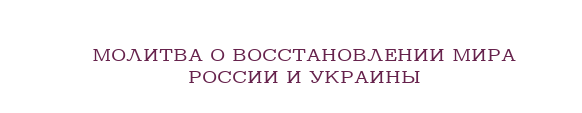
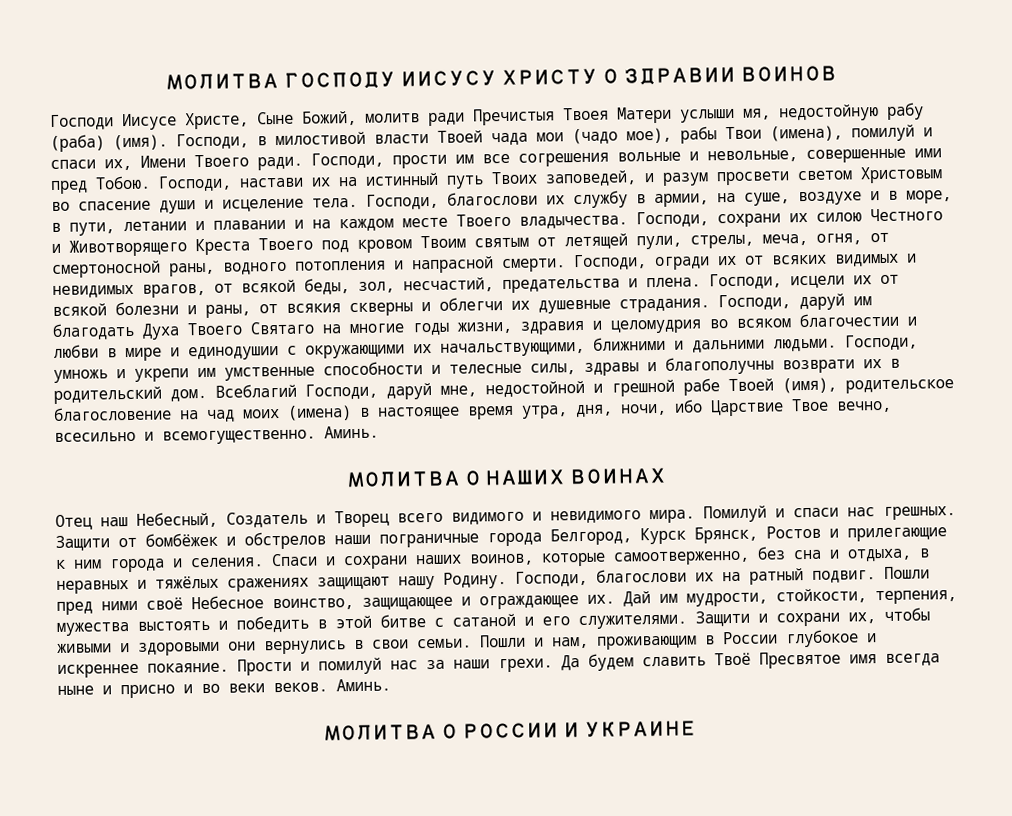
- МОЛИТВА О ВОССТАНОВЛЕНИИ МИРА РОССИИ И УКРАИНЫ
+ МОЛИТВА ГОСПОДУ ИИСУСУ ХРИСТУ О ЗДРАВИИ ВОИНОВ
+ Господи Иисусе Христе, Сыне Божий, молитв ради Пречистыя Твоея Матери услыши мя, недостойную рабу (раба) (имя). Господи, в милостивой власти Твоей чада мои (чадо мое), рабы Твои (имена), помилуй и спаси их, Имени Твоего ради. Господи, прости им все согрешения вольные и невольные, совершенные ими пред Тобою. Господи, настави их на истинный путь Твоих заповедей, и разум просвети светом Христовым во спасение души и исцеление тела. Господи, благослови их службу в армии, на суше, воздухе и в море, в пути, летании и плавании и на каждом месте Твоего владычества. Господи, сохрани их силою Честного и Животворящего Креста Твоего под кровом Твоим святым от летящей пули, стрелы, меча, огня, от смертоносной раны, водного потопления и напрасной смерти. Господи, огради их от всяких видимых и невидимых врагов, от всякой беды, зол, несчастий, предательства и плена. Господи, исцели их от всякой болезни и раны, от всякия скверны и облегчи их душевные страдания. Господи, даруй им благодать Духа Твоего Святаго на многие годы жизни, здравия и целомудрия во всяком благочестии и любви в мире и единодушии с окружающими их начальствующими, ближними и дальними людьми. Господи, умножь и укрепи им умственные способности и телесные силы, здравы и благополучны возврати их в родительский дом. Всеблагий Господи, даруй мне, недостойной и грешной рабе Твоей (имя), родительское благословение на чад моих (имена) в настоящее время утра, дня, ночи, ибо Царствие Твое вечно, всесильно и всемогущественно. Аминь.
+ МОЛИТВА О НАШИХ ВОИНАХ
+ Отец наш Небесный, Создатель и Творец всего видимого и невидимого мира. Помилуй и спаси нас грешных. Защити от бомбёжек и обстрелов наши пограничные города Белгород, Курск Брянск, Ростов и прилегающие к ним города и селения. Спаси и сохрани наших воинов, которые самоотверженно, без сна и отдыха, в неравных и тяжёлых сражениях защищают нашу Родину. Господи, благослови их на ратный подвиг. Пошли пред ними своё Небесное воинство, защищающее и ограждающее их. Дай им мудрости, стойкости, терпения, мужества выстоять и победить в этой битве с сатаной и его служителями. Защити и сохрани их, чтобы живыми и здоровыми они вернулись в свои семьи. Пошли и нам, проживающим в России глубокое и искреннее покаяние. Прости и помилуй нас за наши грехи. Да будем славить Твоё Пресвятое имя всегда ныне и присно и во веки веков. Аминь.
+ МОЛИТВА О РОССИИ И УКРАИНЕ

